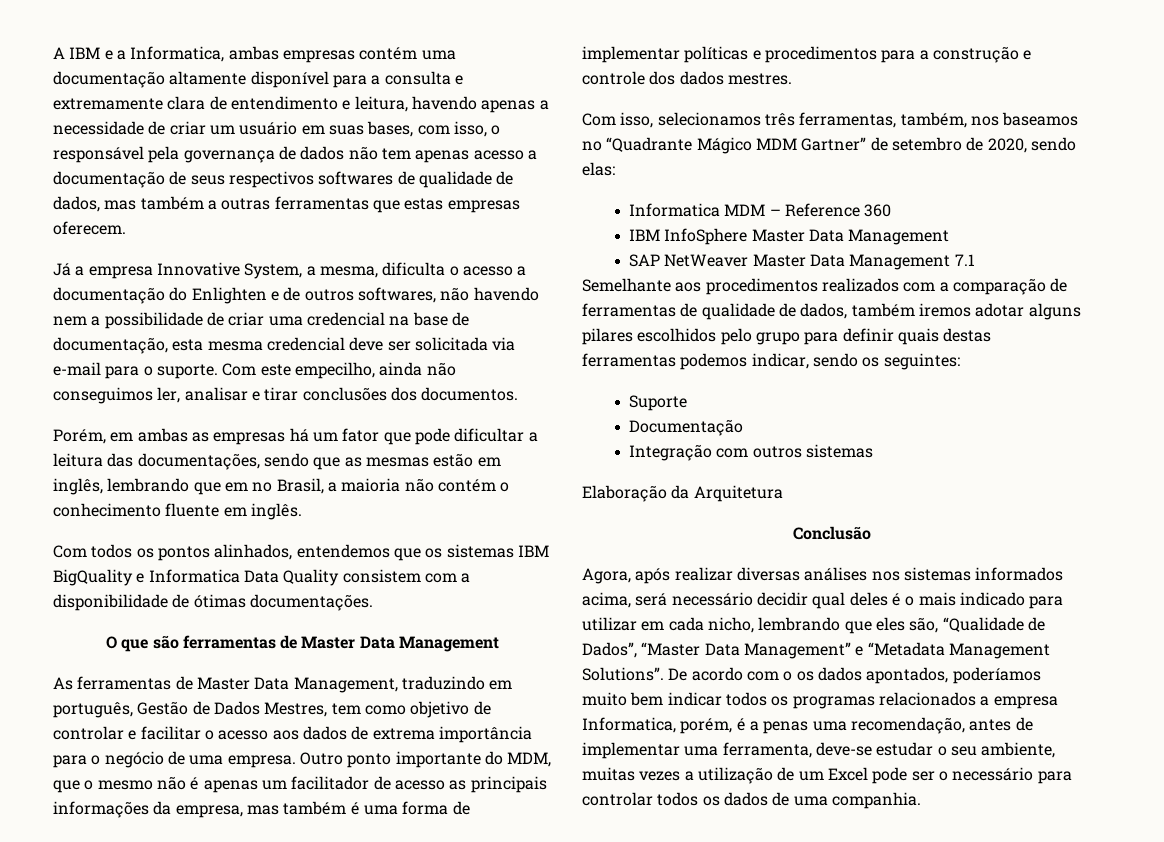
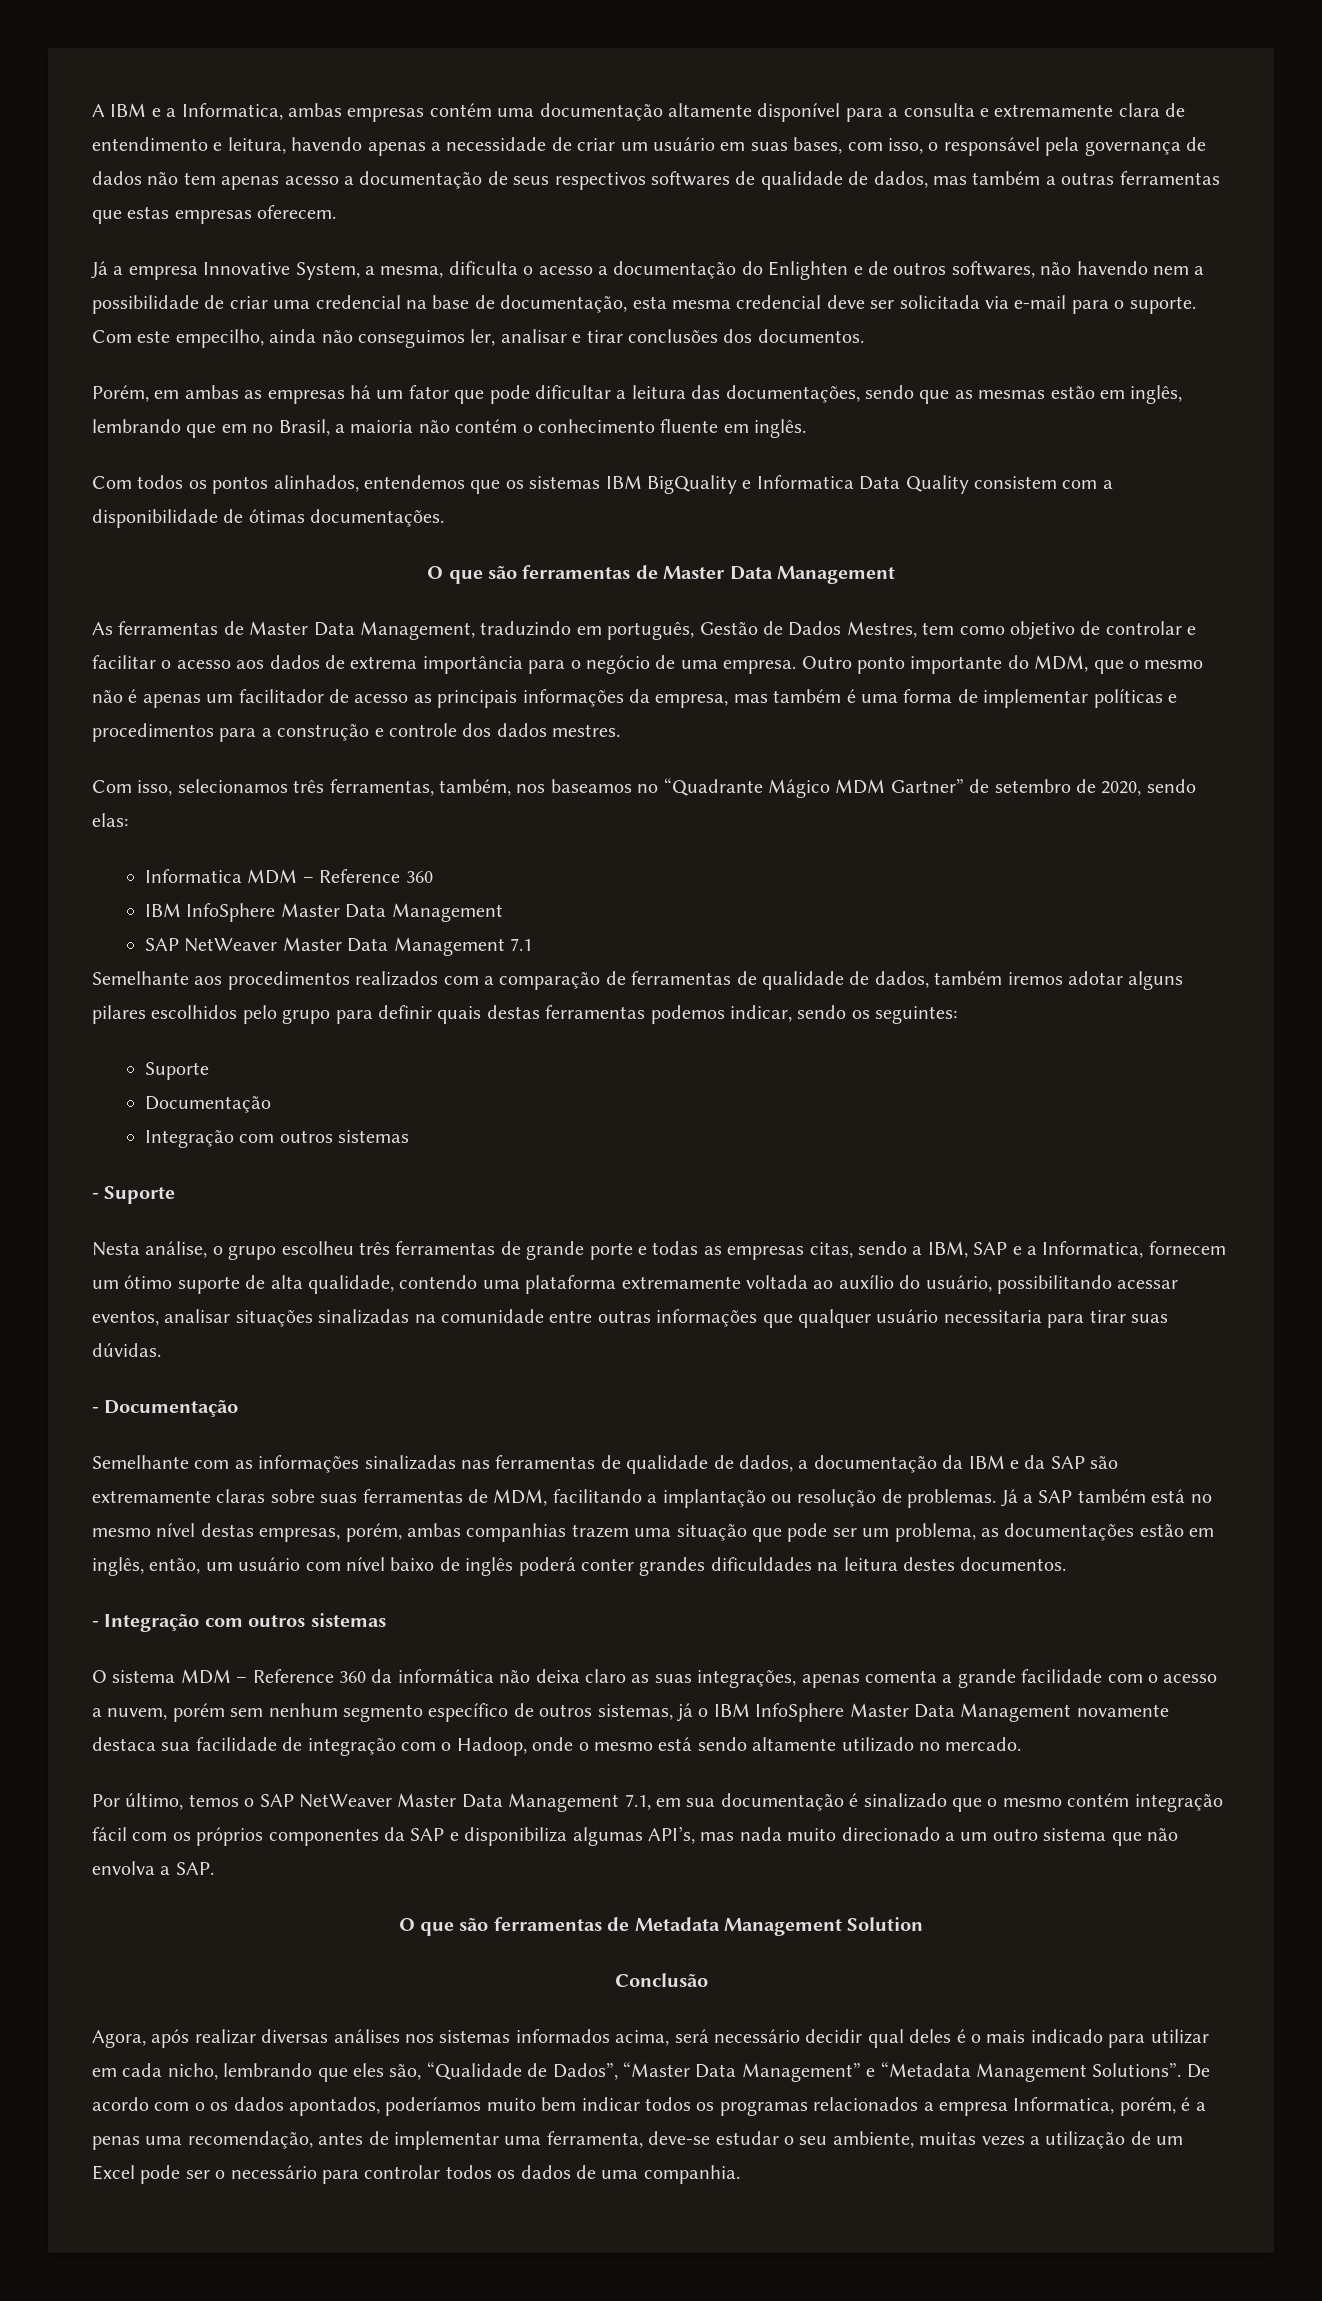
- Elaboração da Arquitetura
+ - Suporte
+ Nesta análise, o grupo escolheu três ferramentas de grande porte e todas as empresas citas, sendo a IBM, SAP e a Informatica, fornecem um ótimo suporte de alta qualidade, contendo uma plataforma extremamente voltada ao auxílio do usuário, possibilitando acessar eventos, analisar situações sinalizadas na comunidade entre outras informações que qualquer usuário necessitaria para tirar suas dúvidas.
+ - Documentação
+ Semelhante com as informações sinalizadas nas ferramentas de qualidade de dados, a documentação da IBM e da SAP são extremamente claras sobre suas ferramentas de MDM, facilitando a implantação ou resolução de problemas. Já a SAP também está no mesmo nível destas empresas, porém, ambas companhias trazem uma situação que pode ser um problema, as documentações estão em inglês, então, um usuário com nível baixo de inglês poderá conter grandes dificuldades na leitura destes documentos.
+ - Integração com outros sistemas
+ O sistema MDM – Reference 360 da informática não deixa claro as suas integrações, apenas comenta a grande facilidade com o acesso a nuvem, porém sem nenhum segmento específico de outros sistemas, já o IBM InfoSphere Master Data Management novamente destaca sua facilidade de integração com o Hadoop, onde o mesmo está sendo altamente utilizado no mercado.
+ Por último, temos o SAP NetWeaver Master Data Management 7.1, em sua documentação é sinalizado que o mesmo contém integração fácil com os próprios componentes da SAP e disponibiliza algumas API’s, mas nada muito direcionado a um outro sistema que não envolva a SAP.
+ O que são ferramentas de Metadata Management Solution

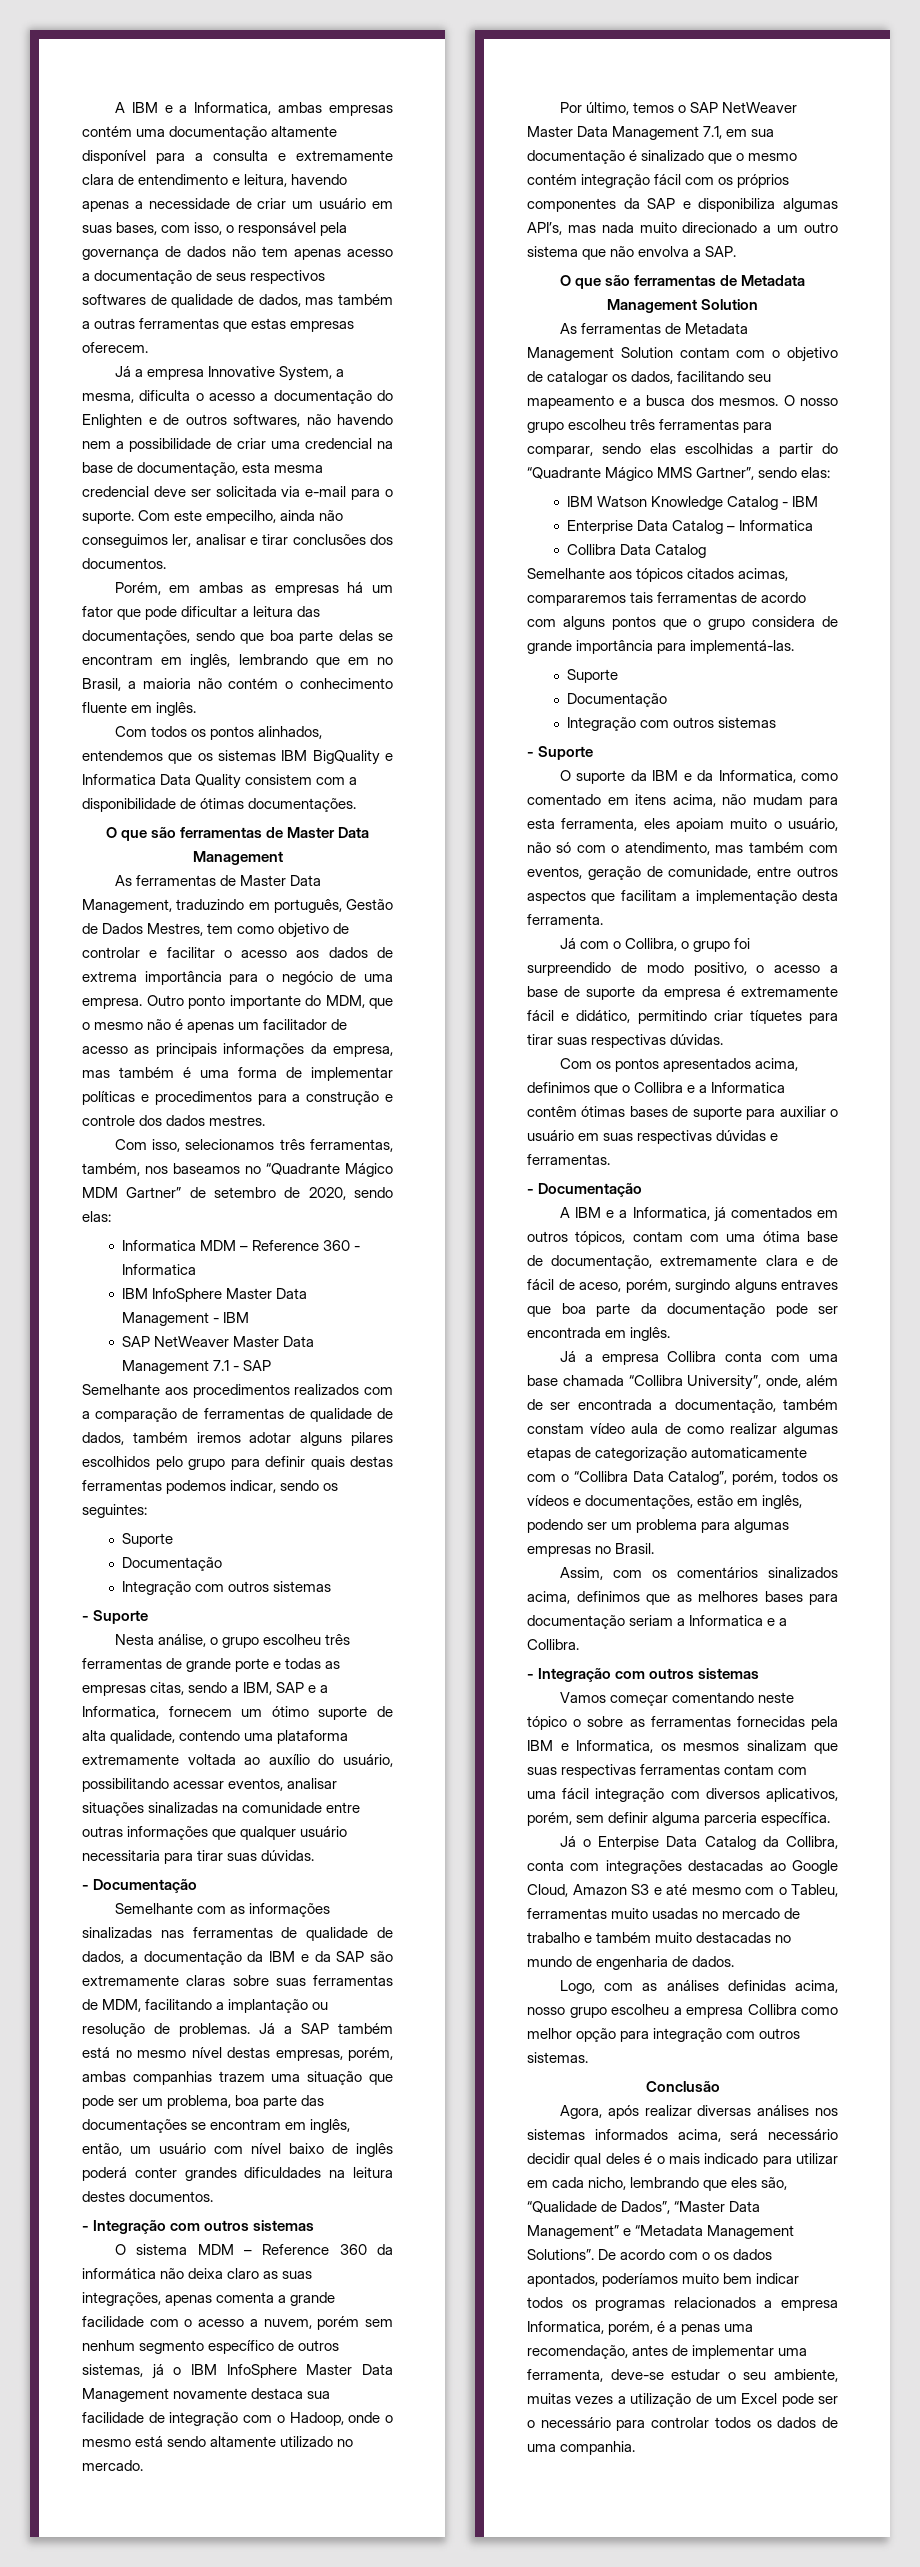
- Porém, em ambas as empresas há um fator que pode dificultar a leitura das documentações, sendo que as mesmas estão em inglês, lembrando que em no Brasil, a maioria não contém o conhecimento fluente em inglês.
+ Porém, em ambas as empresas há um fator que pode dificultar a leitura das documentações, sendo que boa parte delas se encontram em inglês, lembrando que em no Brasil, a maioria não contém o conhecimento fluente em inglês.
- Informatica MDM – Reference 360
- IBM InfoSphere Master Data Management
+ Informatica MDM – Reference 360 - Informatica
+ IBM InfoSphere Master Data Management - IBM
- SAP NetWeaver Master Data Management 7.1
+ SAP NetWeaver Master Data Management 7.1 - SAP
- Já a SAP também está no mesmo nível destas empresas, porém, ambas companhias trazem uma situação que pode ser um problema, as documentações estão em inglês, então, um usuário com nível baixo de inglês poderá conter grandes dificuldades na leitura destes documentos.
+ Já a SAP também está no mesmo nível destas empresas, porém, ambas companhias trazem uma situação que pode ser um problema, boa parte das documentações se encontram em inglês, então, um usuário com nível baixo de inglês poderá conter grandes dificuldades na leitura destes documentos.
+ As ferramentas de Metadata Management Solution contam com o objetivo de catalogar os dados, facilitando seu mapeamento e a busca dos mesmos. O nosso grupo escolheu três ferramentas para comparar, sendo elas escolhidas a partir do “Quadrante Mágico MMS Gartner”, sendo elas:
+ IBM Watson Knowledge Catalog - IBM
+ Enterprise Data Catalog – Informatica
+ Collibra Data Catalog
+ Semelhante aos tópicos citados acimas, compararemos tais ferramentas de acordo com alguns pontos que o grupo considera de grande importância para implementá-las.
+ Suporte
+ Documentação
+ Integração com outros sistemas
+ - Suporte
+ O suporte da IBM e da Informatica, como comentado em itens acima, não mudam para esta ferramenta, eles apoiam muito o usuário, não só com o atendimento, mas também com eventos, geração de comunidade, entre outros aspectos que facilitam a implementação desta ferramenta.
+ Já com o Collibra, o grupo foi surpreendido de modo positivo, o acesso a base de suporte da empresa é extremamente fácil e didático, permitindo criar tíquetes para tirar suas respectivas dúvidas.
+ Com os pontos apresentados acima, definimos que o Collibra e a Informatica contêm ótimas bases de suporte para auxiliar o usuário em suas respectivas dúvidas e ferramentas.
+ - Documentação
+ A IBM e a Informatica, já comentados em outros tópicos, contam com uma ótima base de documentação, extremamente clara e de fácil de aceso, porém, surgindo alguns entraves que boa parte da documentação pode ser encontrada em inglês.
+ Já a empresa Collibra conta com uma base chamada “Collibra University”, onde, além de ser encontrada a documentação, também constam vídeo aula de como realizar algumas etapas de categorização automaticamente com o “Collibra Data Catalog”, porém, todos os vídeos e documentações, estão em inglês, podendo ser um problema para algumas empresas no Brasil.
+ Assim, com os comentários sinalizados acima, definimos que as melhores bases para documentação seriam a Informatica e a Collibra.
+ - Integração com outros sistemas
+ Vamos começar comentando neste tópico o sobre as ferramentas fornecidas pela IBM e Informatica, os mesmos sinalizam que suas respectivas ferramentas contam com uma fácil integração com diversos aplicativos, porém, sem definir alguma parceria específica.
+ Já o Enterpise Data Catalog da Collibra, conta com integrações destacadas ao Google Cloud, Amazon S3 e até mesmo com o Tableu, ferramentas muito usadas no mercado de trabalho e também muito destacadas no mundo de engenharia de dados.
+ Logo, com as análises definidas acima, nosso grupo escolheu a empresa Collibra como melhor opção para integração com outros sistemas.

